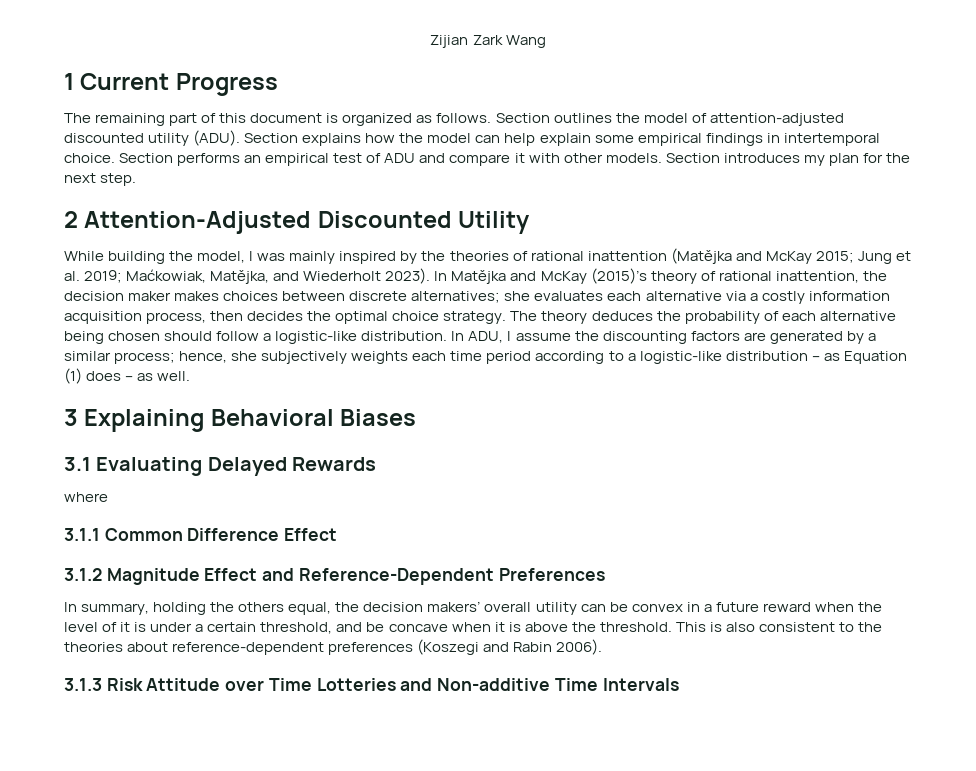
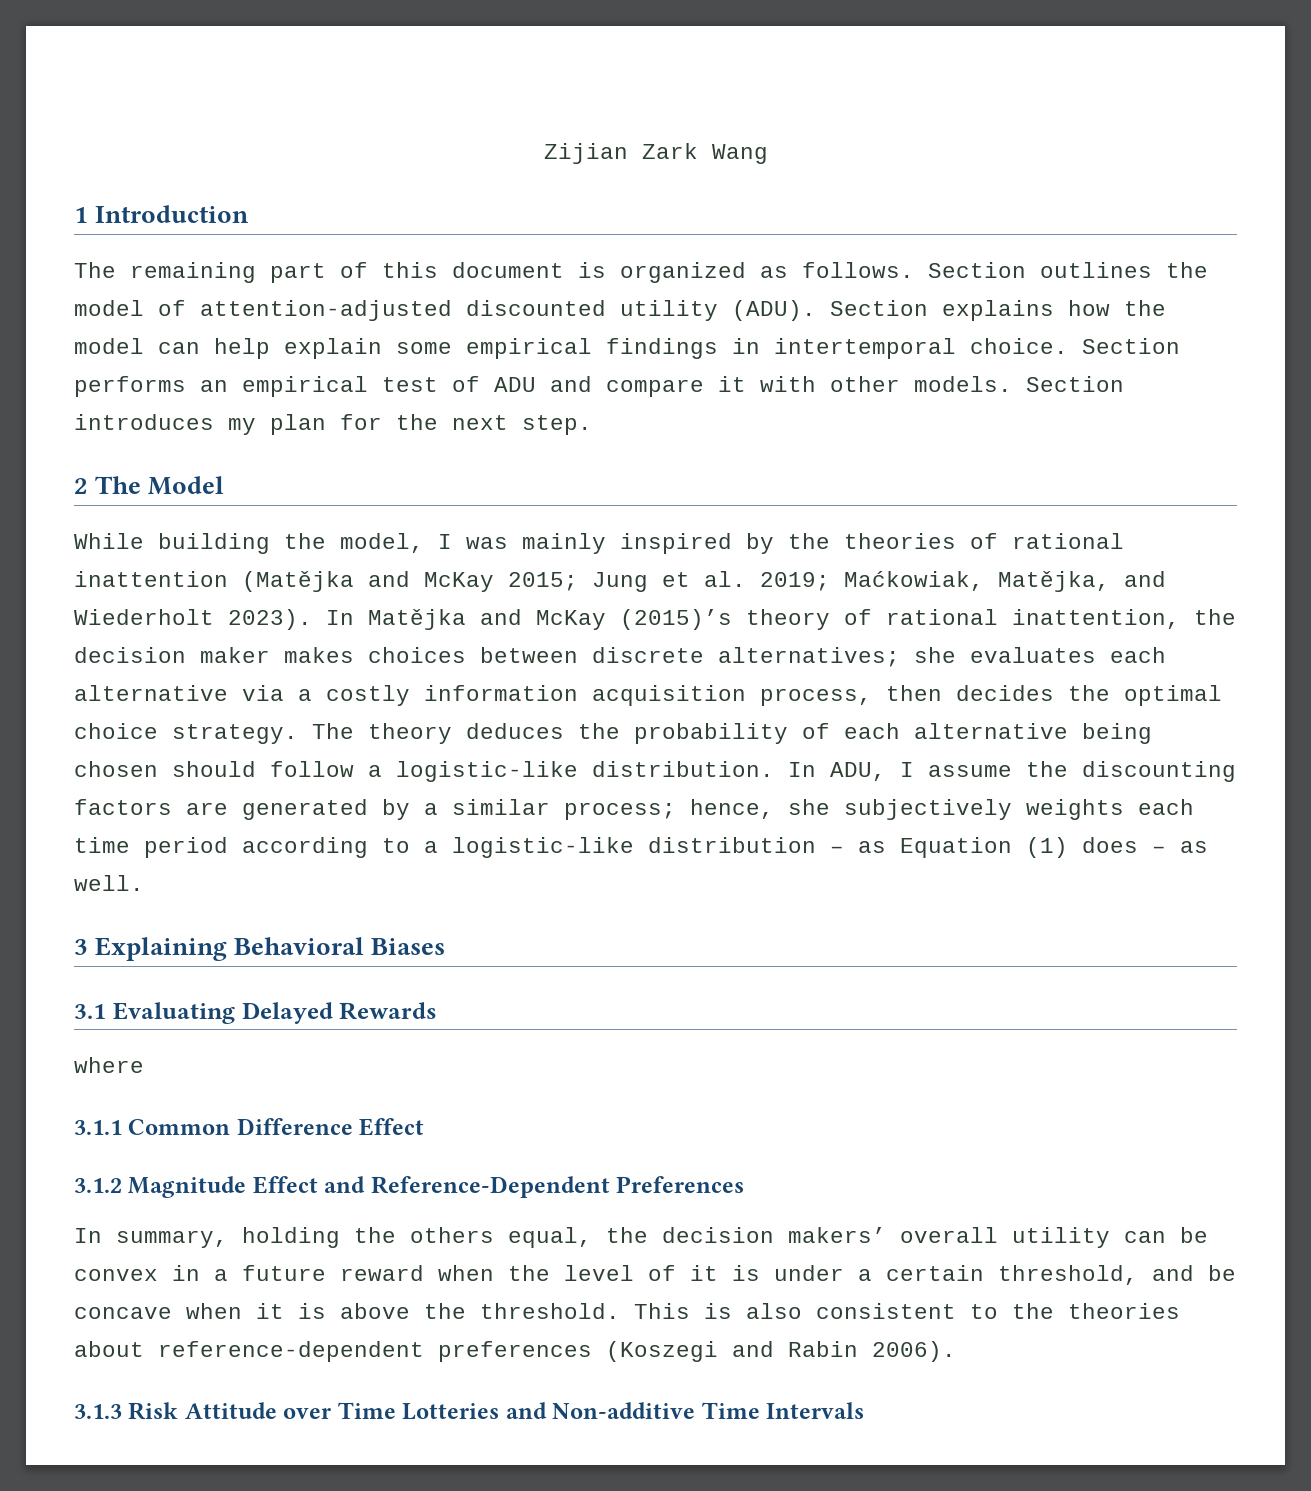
- 1 Current Progress
+ 1 Introduction
- 2 Attention-Adjusted Discounted Utility
+ 2 The Model

